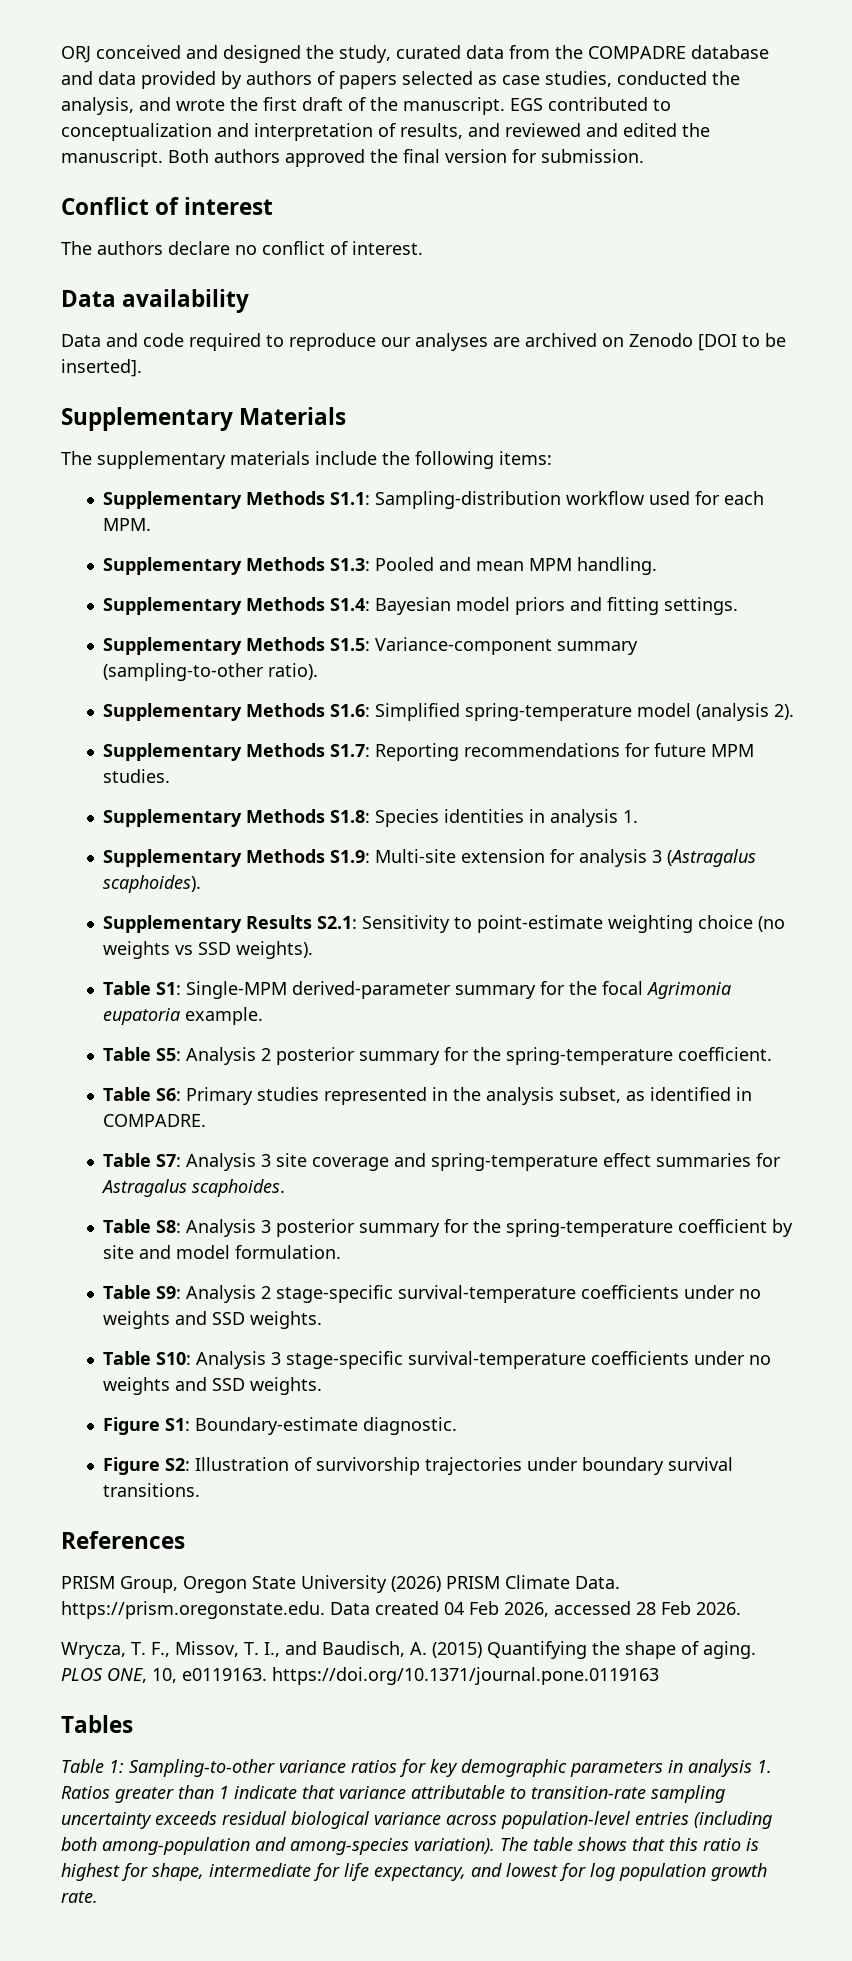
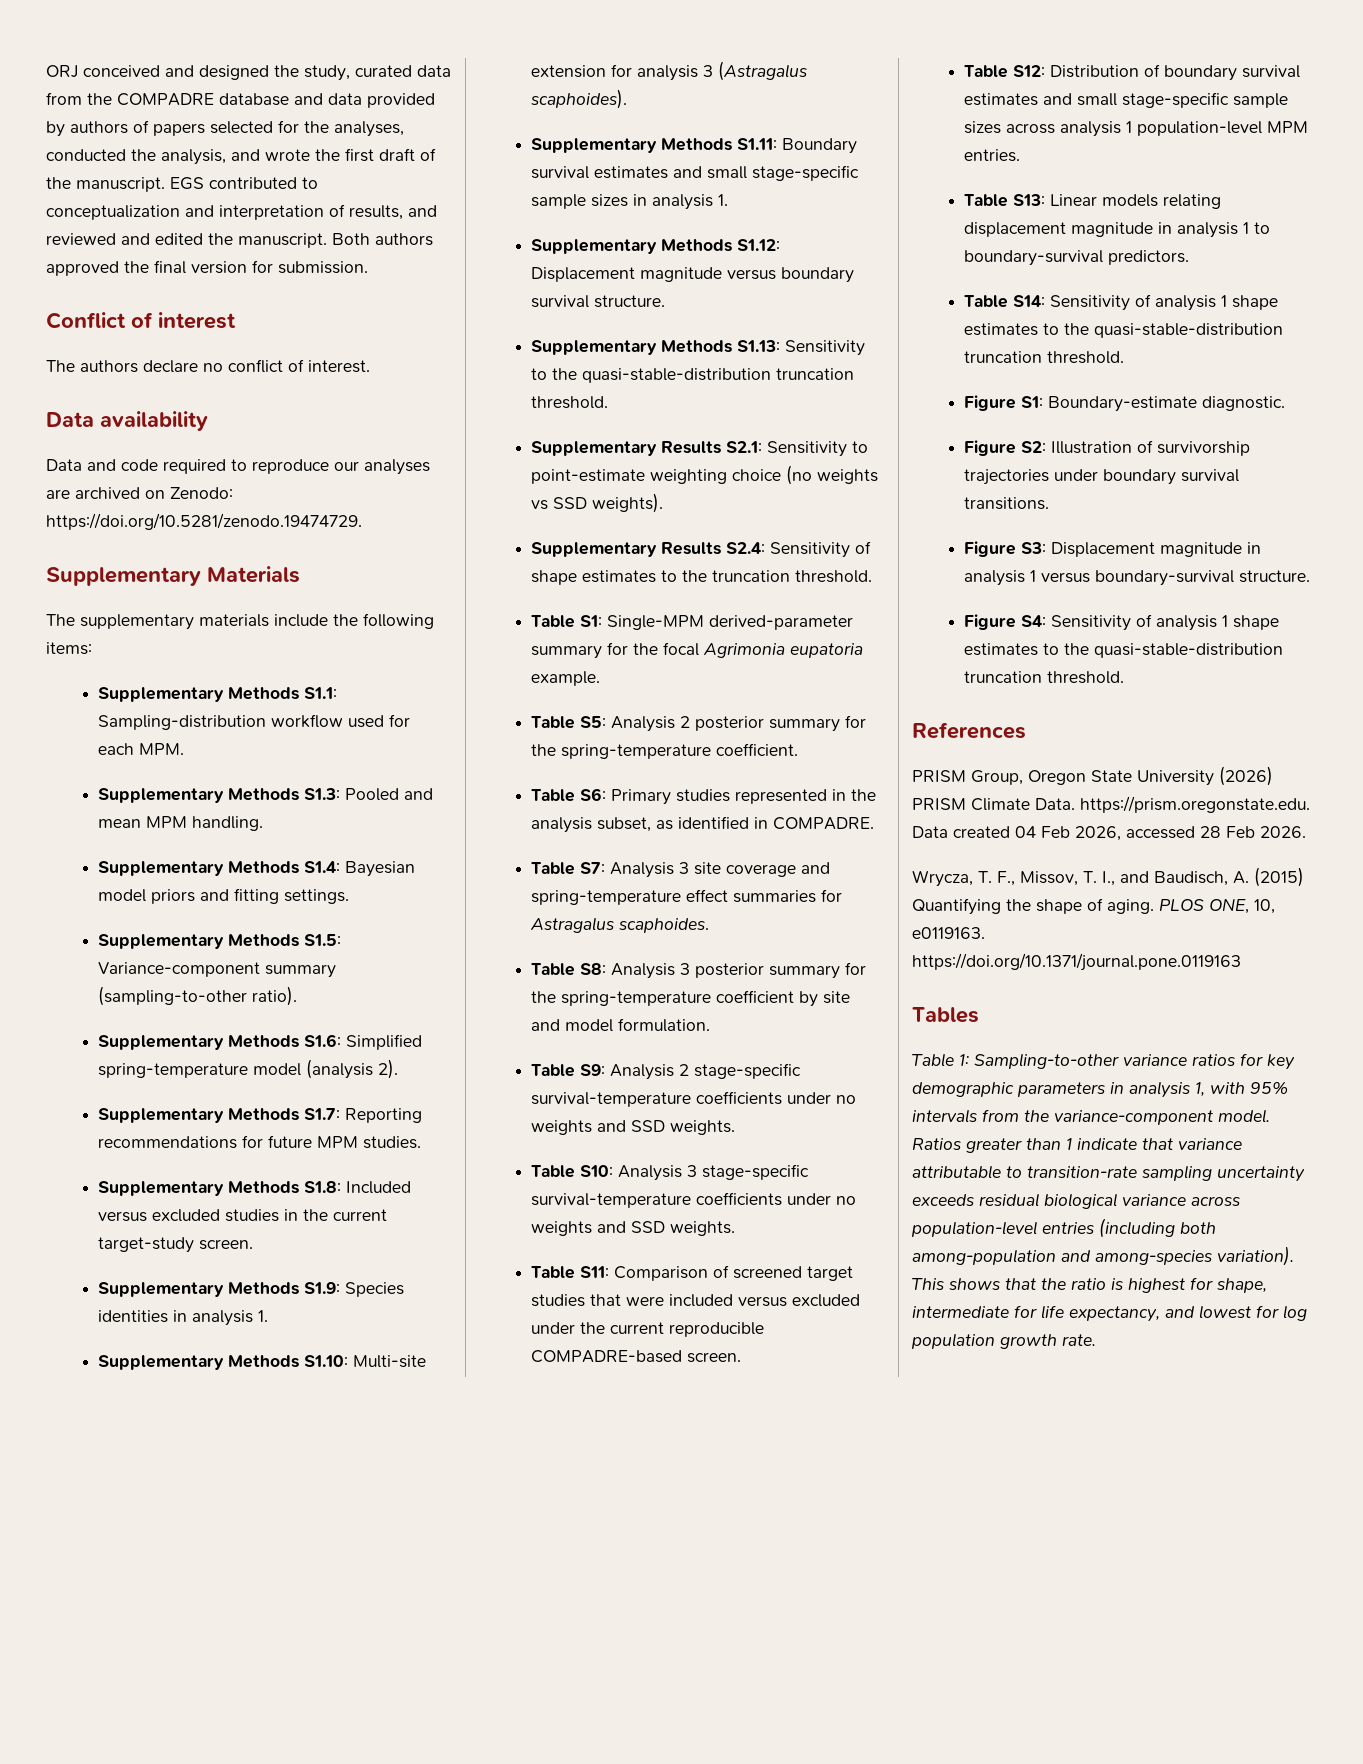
- ORJ conceived and designed the study, curated data from the COMPADRE database and data provided by authors of papers selected as case studies, conducted the analysis, and wrote the first draft of the manuscript.
+ ORJ conceived and designed the study, curated data from the COMPADRE database and data provided by authors of papers selected for the analyses, conducted the analysis, and wrote the first draft of the manuscript.
- Data and code required to reproduce our analyses are archived on Zenodo [DOI to be inserted].
+ Data and code required to reproduce our analyses are archived on Zenodo: https://doi.org/10.5281/zenodo.19474729.
- Supplementary Methods S1.8: Species identities in analysis 1.
+ Supplementary Methods S1.8: Included versus excluded studies in the current target-study screen.
+ Supplementary Methods S1.9: Species identities in analysis 1.
- Supplementary Methods S1.9: Multi-site extension for analysis 3 (Astragalus scaphoides).
+ Supplementary Methods S1.10: Multi-site extension for analysis 3 (Astragalus scaphoides).
+ Supplementary Methods S1.11: Boundary survival estimates and small stage-specific sample sizes in analysis 1.
+ Supplementary Methods S1.12: Displacement magnitude versus boundary survival structure.
+ Supplementary Methods S1.13: Sensitivity to the quasi-stable-distribution truncation threshold.
+ Supplementary Results S2.4: Sensitivity of shape estimates to the truncation threshold.
+ Table S11: Comparison of screened target studies that were included versus excluded under the current reproducible COMPADRE-based screen.
+ Table S12: Distribution of boundary survival estimates and small stage-specific sample sizes across analysis 1 population-level MPM entries.
+ Table S13: Linear models relating displacement magnitude in analysis 1 to boundary-survival predictors.
+ Table S14: Sensitivity of analysis 1 shape estimates to the quasi-stable-distribution truncation threshold.
+ Figure S3: Displacement magnitude in analysis 1 versus boundary-survival structure.
+ Figure S4: Sensitivity of analysis 1 shape estimates to the quasi-stable-distribution truncation threshold.
- Table 1: Sampling-to-other variance ratios for key demographic parameters in analysis 1. Ratios greater than 1 indicate that variance attributable to transition-rate sampling uncertainty exceeds residual biological variance across population-level entries (including both among-population and among-species variation).
+ Table 1: Sampling-to-other variance ratios for key demographic parameters in analysis 1, with 95% intervals from the variance-component model. Ratios greater than 1 indicate that variance attributable to transition-rate sampling uncertainty exceeds residual biological variance across population-level entries (including both among-population and among-species variation).
- The table shows that this ratio is highest for shape, intermediate for life expectancy, and lowest for log population growth rate.
+ This shows that the ratio is highest for shape, intermediate for life expectancy, and lowest for log population growth rate.

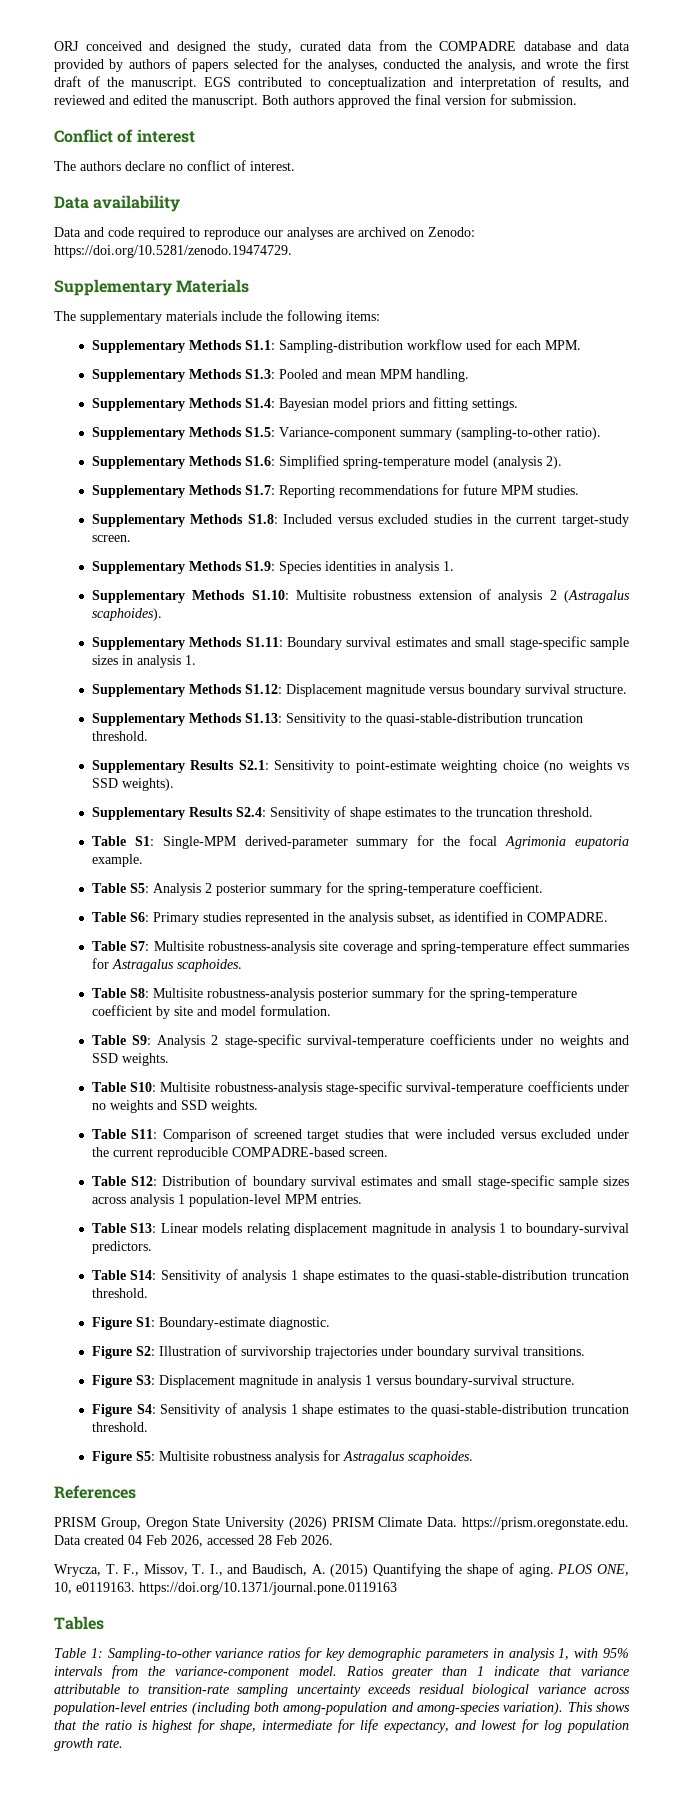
- Supplementary Methods S1.10: Multi-site extension for analysis 3 (Astragalus scaphoides).
+ Supplementary Methods S1.10: Multisite robustness extension of analysis 2 (Astragalus scaphoides).
- Table S7: Analysis 3 site coverage and spring-temperature effect summaries for Astragalus scaphoides.
+ Table S7: Multisite robustness-analysis site coverage and spring-temperature effect summaries for Astragalus scaphoides.
- Table S8: Analysis 3 posterior summary for the spring-temperature coefficient by site and model formulation.
+ Table S8: Multisite robustness-analysis posterior summary for the spring-temperature coefficient by site and model formulation.
- Table S10: Analysis 3 stage-specific survival-temperature coefficients under no weights and SSD weights.
+ Table S10: Multisite robustness-analysis stage-specific survival-temperature coefficients under no weights and SSD weights.
+ Figure S5: Multisite robustness analysis for Astragalus scaphoides.

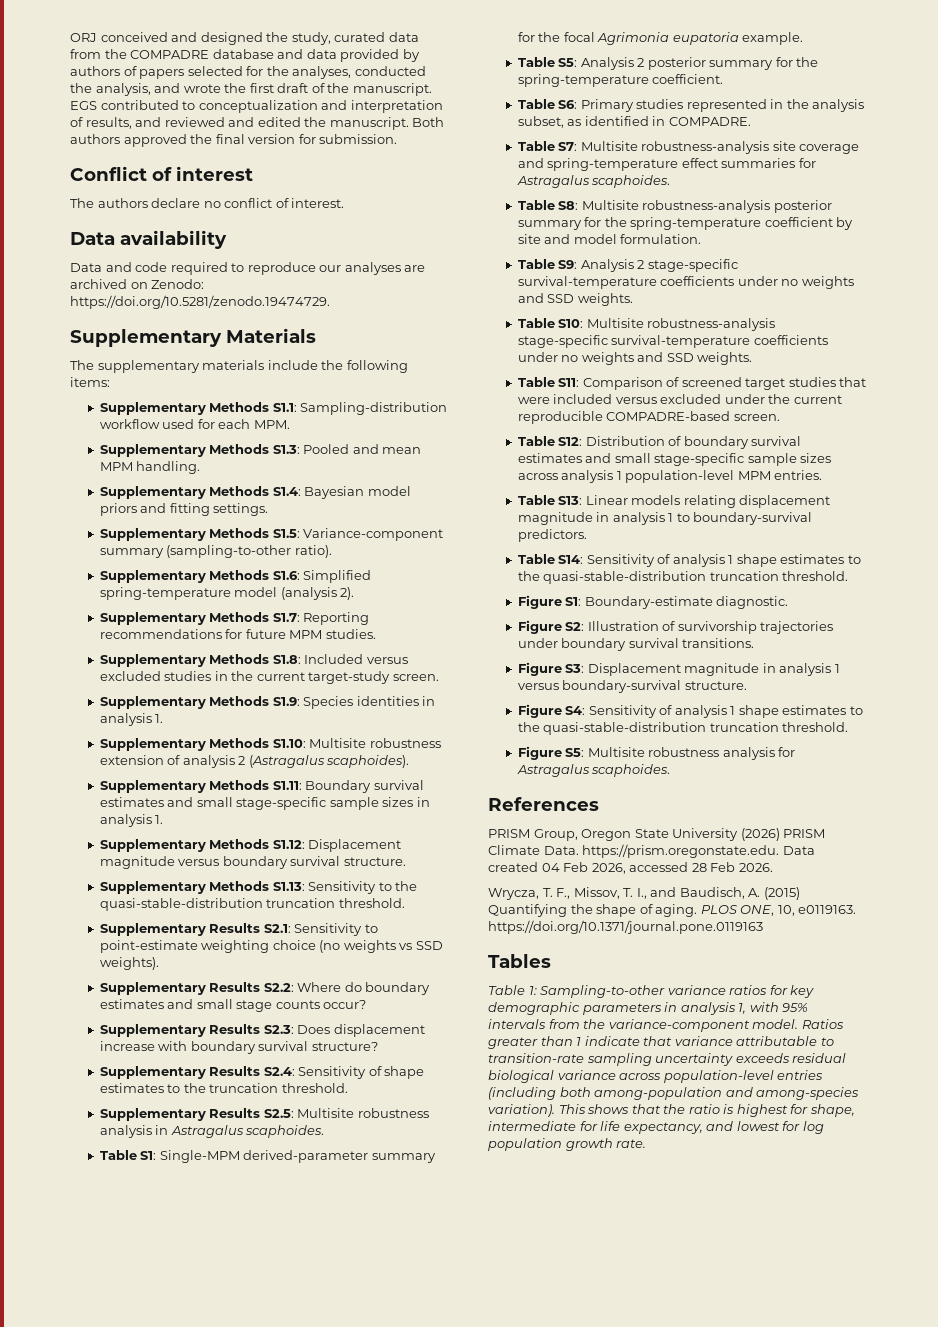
+ Supplementary Results S2.2: Where do boundary estimates and small stage counts occur?
+ Supplementary Results S2.3: Does displacement increase with boundary survival structure?
+ Supplementary Results S2.5: Multisite robustness analysis in Astragalus scaphoides.

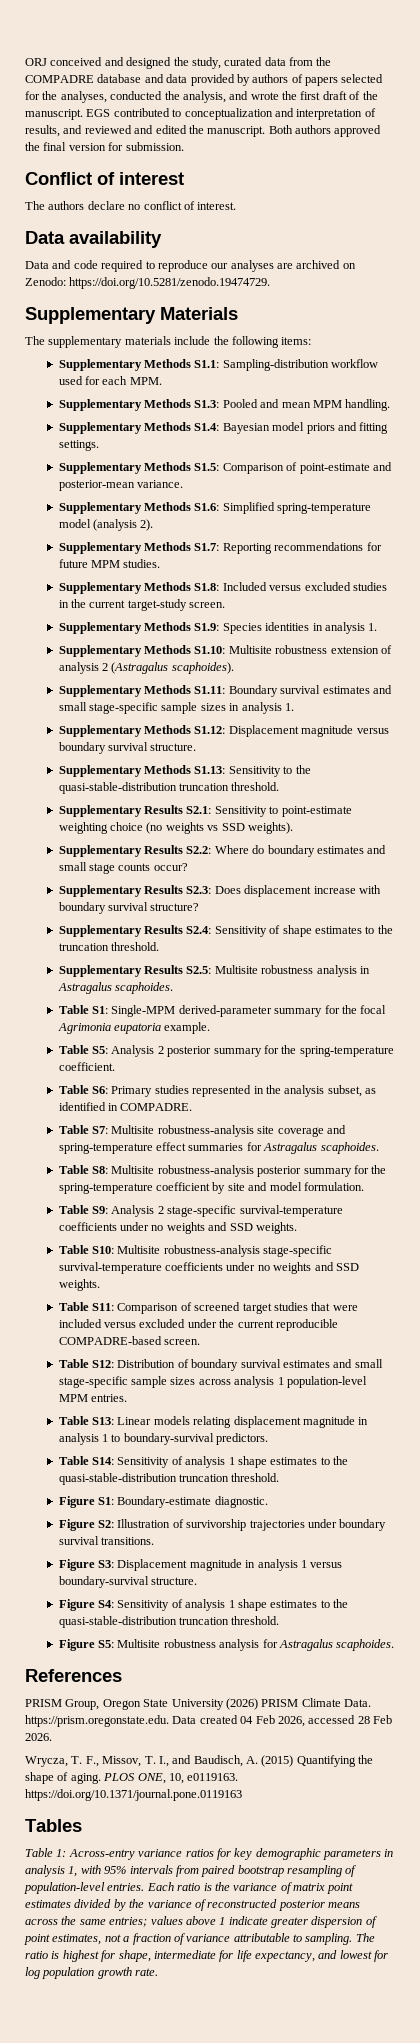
- Supplementary Methods S1.5: Variance-component summary (sampling-to-other ratio).
+ Supplementary Methods S1.5: Comparison of point-estimate and posterior-mean variance.
- Table 1: Sampling-to-other variance ratios for key demographic parameters in analysis 1, with 95% intervals from the variance-component model. Ratios greater than 1 indicate that variance attributable to transition-rate sampling uncertainty exceeds residual biological variance across population-level entries (including both among-population and among-species variation). This shows that the ratio is highest for shape, intermediate for life expectancy, and lowest for log population growth rate.
+ Table 1: Across-entry variance ratios for key demographic parameters in analysis 1, with 95% intervals from paired bootstrap resampling of population-level entries. Each ratio is the variance of matrix point estimates divided by the variance of reconstructed posterior means across the same entries; values above 1 indicate greater dispersion of point estimates, not a fraction of variance attributable to sampling. The ratio is highest for shape, intermediate for life expectancy, and lowest for log population growth rate.

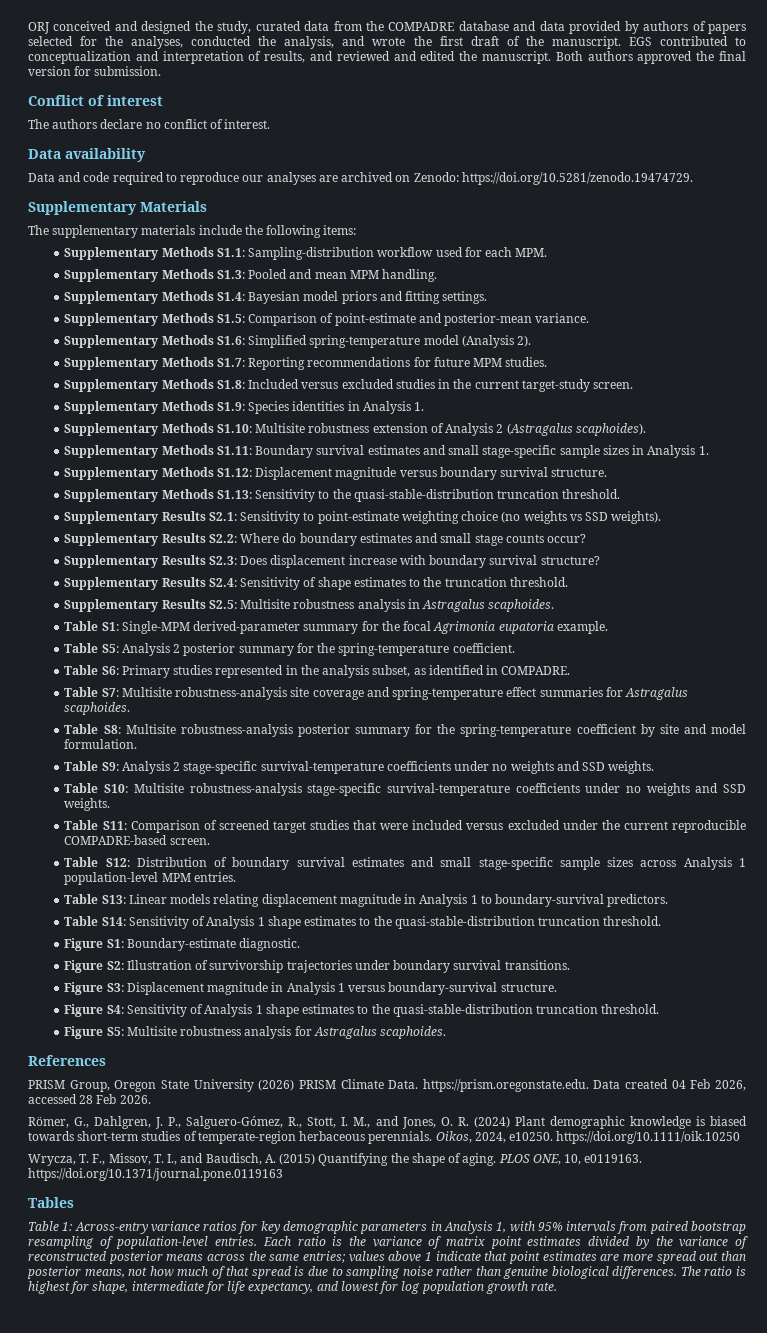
- Supplementary Methods S1.6: Simplified spring-temperature model (analysis 2).
+ Supplementary Methods S1.6: Simplified spring-temperature model (Analysis 2).
- Supplementary Methods S1.9: Species identities in analysis 1.
+ Supplementary Methods S1.9: Species identities in Analysis 1.
- Supplementary Methods S1.10: Multisite robustness extension of analysis 2 (Astragalus scaphoides).
+ Supplementary Methods S1.10: Multisite robustness extension of Analysis 2 (Astragalus scaphoides).
- Supplementary Methods S1.11: Boundary survival estimates and small stage-specific sample sizes in analysis 1.
+ Supplementary Methods S1.11: Boundary survival estimates and small stage-specific sample sizes in Analysis 1.
- Table S12: Distribution of boundary survival estimates and small stage-specific sample sizes across analysis 1 population-level MPM entries.
+ Table S12: Distribution of boundary survival estimates and small stage-specific sample sizes across Analysis 1 population-level MPM entries.
- Table S13: Linear models relating displacement magnitude in analysis 1 to boundary-survival predictors.
+ Table S13: Linear models relating displacement magnitude in Analysis 1 to boundary-survival predictors.
- Table S14: Sensitivity of analysis 1 shape estimates to the quasi-stable-distribution truncation threshold.
+ Table S14: Sensitivity of Analysis 1 shape estimates to the quasi-stable-distribution truncation threshold.
- Figure S3: Displacement magnitude in analysis 1 versus boundary-survival structure.
+ Figure S3: Displacement magnitude in Analysis 1 versus boundary-survival structure.
- Figure S4: Sensitivity of analysis 1 shape estimates to the quasi-stable-distribution truncation threshold.
+ Figure S4: Sensitivity of Analysis 1 shape estimates to the quasi-stable-distribution truncation threshold.
+ Römer, G., Dahlgren, J. P., Salguero-Gómez, R., Stott, I. M., and Jones, O. R. (2024) Plant demographic knowledge is biased towards short-term studies of temperate-region herbaceous perennials. Oikos, 2024, e10250. https://doi.org/10.1111/oik.10250
- Table 1: Across-entry variance ratios for key demographic parameters in analysis 1, with 95% intervals from paired bootstrap resampling of population-level entries.
+ Table 1: Across-entry variance ratios for key demographic parameters in Analysis 1, with 95% intervals from paired bootstrap resampling of population-level entries.
- Each ratio is the variance of matrix point estimates divided by the variance of reconstructed posterior means across the same entries; values above 1 indicate greater dispersion of point estimates, not a fraction of variance attributable to sampling.
+ Each ratio is the variance of matrix point estimates divided by the variance of reconstructed posterior means across the same entries; values above 1 indicate that point estimates are more spread out than posterior means, not how much of that spread is due to sampling noise rather than genuine biological differences.

